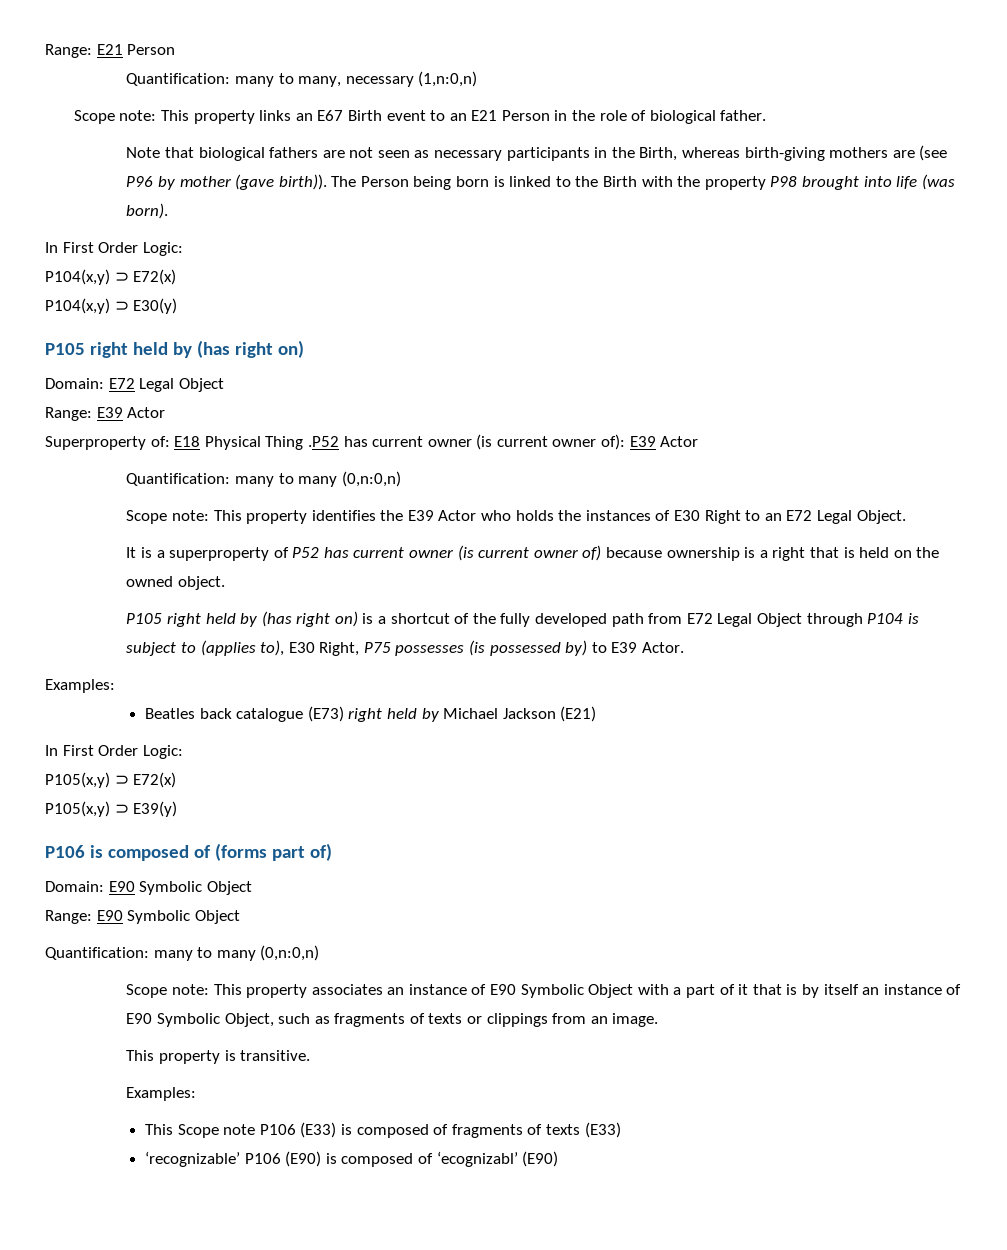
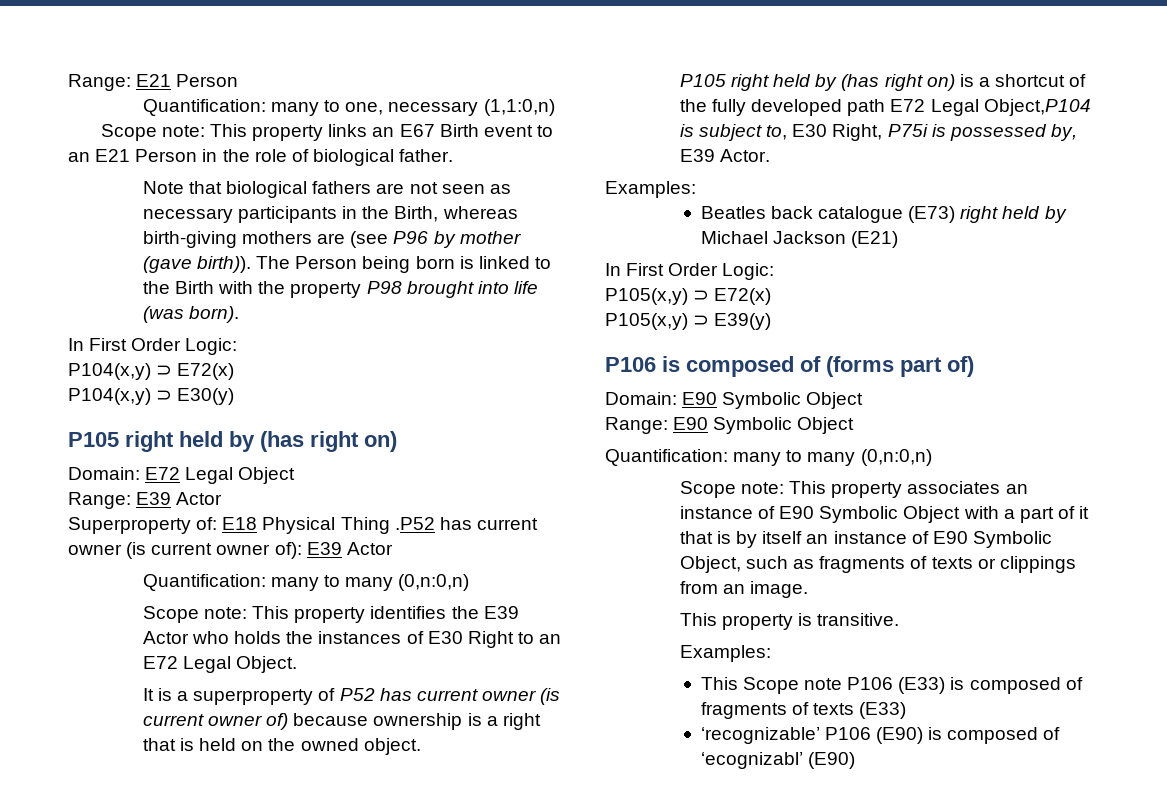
- Quantification: many to many, necessary (1,n:0,n)
+ Quantification: many to one, necessary (1,1:0,n)
- P105 right held by (has right on) is a shortcut of the fully developed path from E72 Legal Object through P104 is subject to (applies to), E30 Right, P75 possesses (is possessed by) to E39 Actor.
+ P105 right held by (has right on) is a shortcut of the fully developed path E72 Legal Object,P104 is subject to, E30 Right, P75i is possessed by, E39 Actor.

